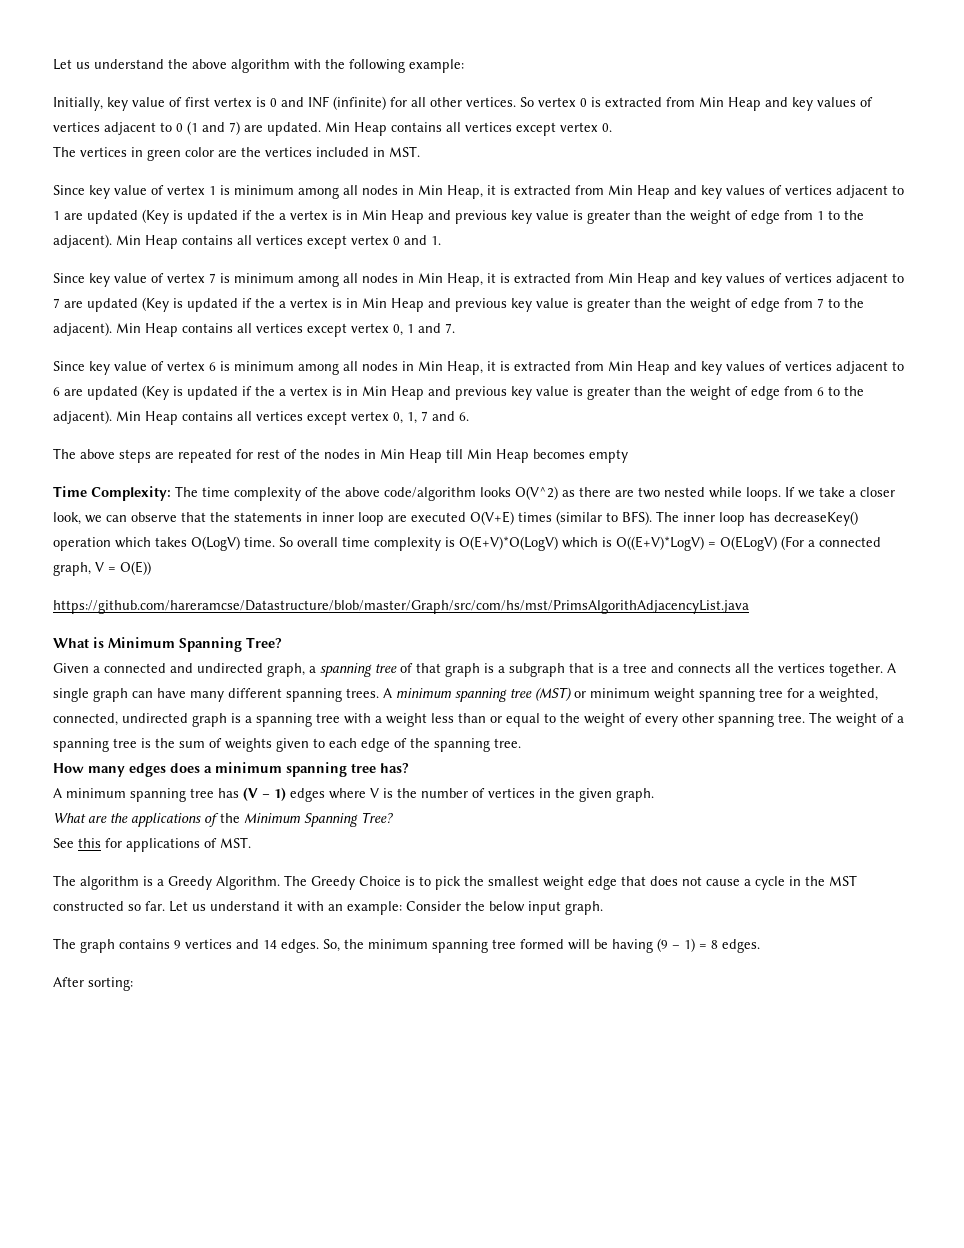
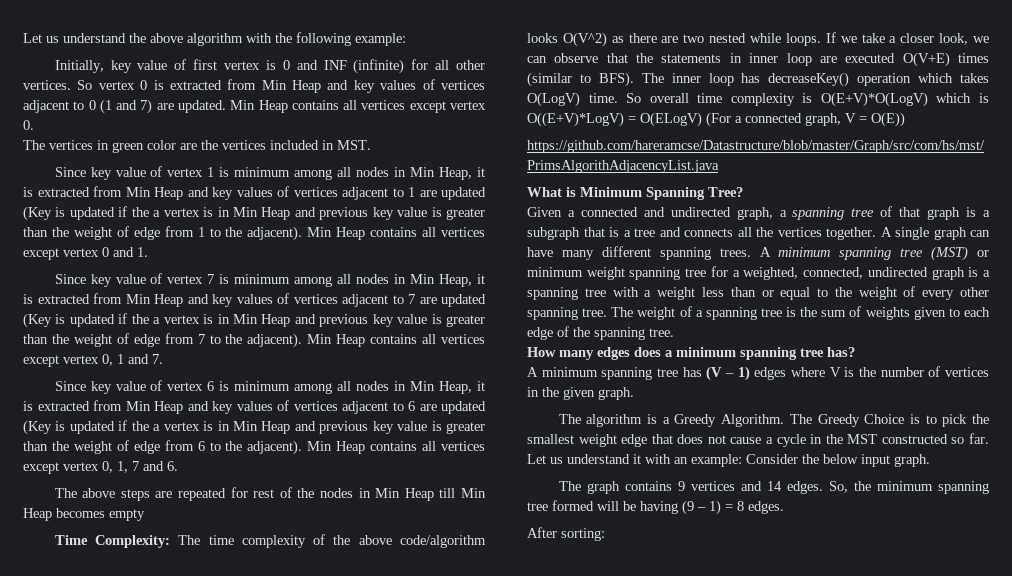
- What are the applications of the Minimum Spanning Tree?
- See this for applications of MST.

